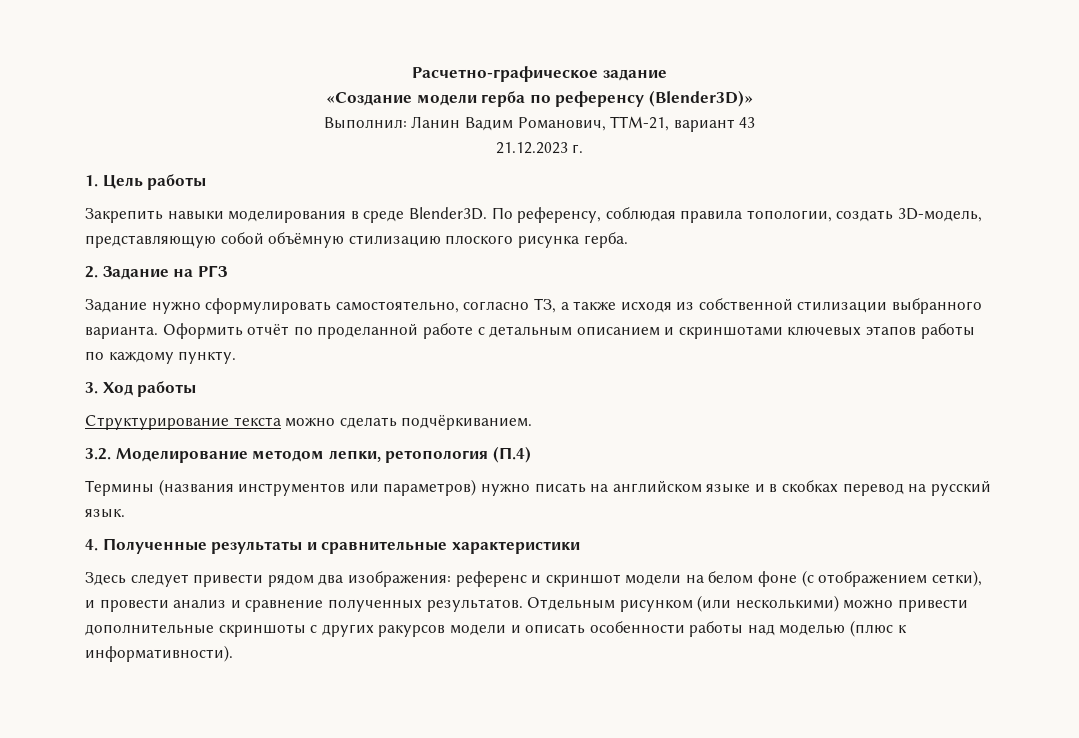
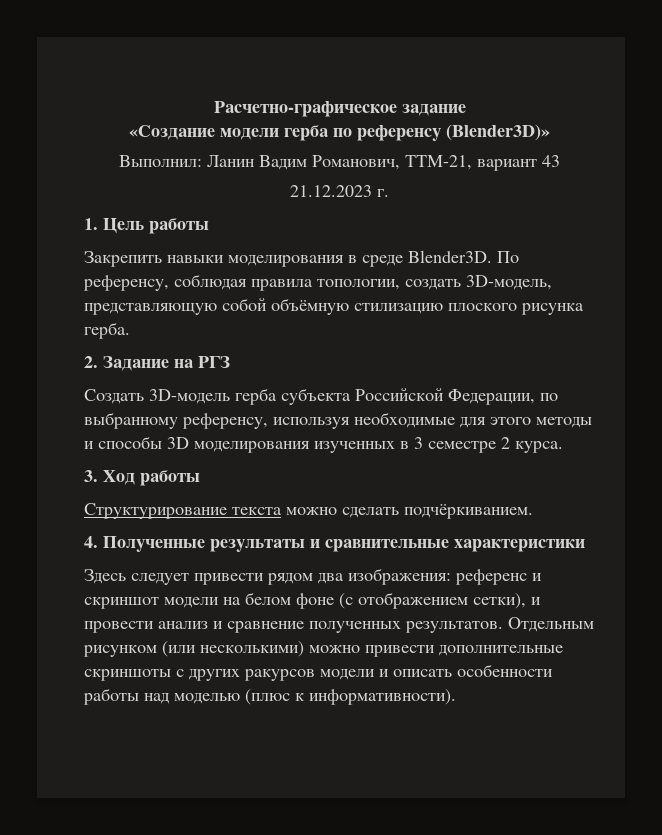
- Задание нужно сформулировать самостоятельно, согласно ТЗ, а также исходя из собственной стилизации выбранного варианта. Оформить отчёт по проделанной работе с детальным описанием и скриншотами ключевых этапов работы по каждому пункту.
+ Создать 3D-модель герба субъекта Российской Федерации, по выбранному референсу, используя необходимые для этого методы и способы 3D моделирования изученных в 3 семестре 2 курса.
- 3.2. Моделирование методом лепки, ретопология (П.4)
- Термины (названия инструментов или параметров) нужно писать на английском языке и в скобках перевод на русский язык.

